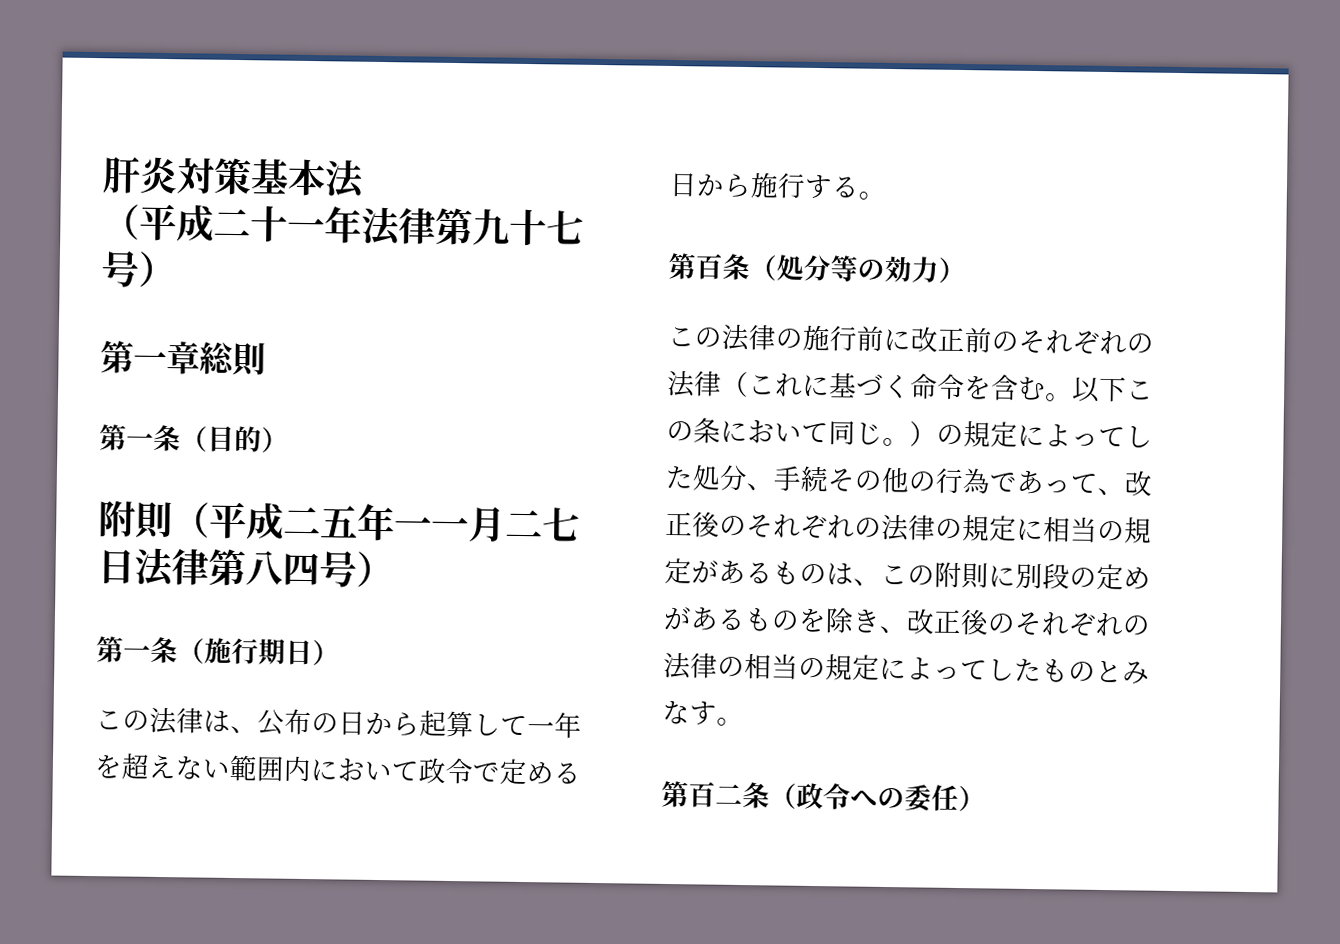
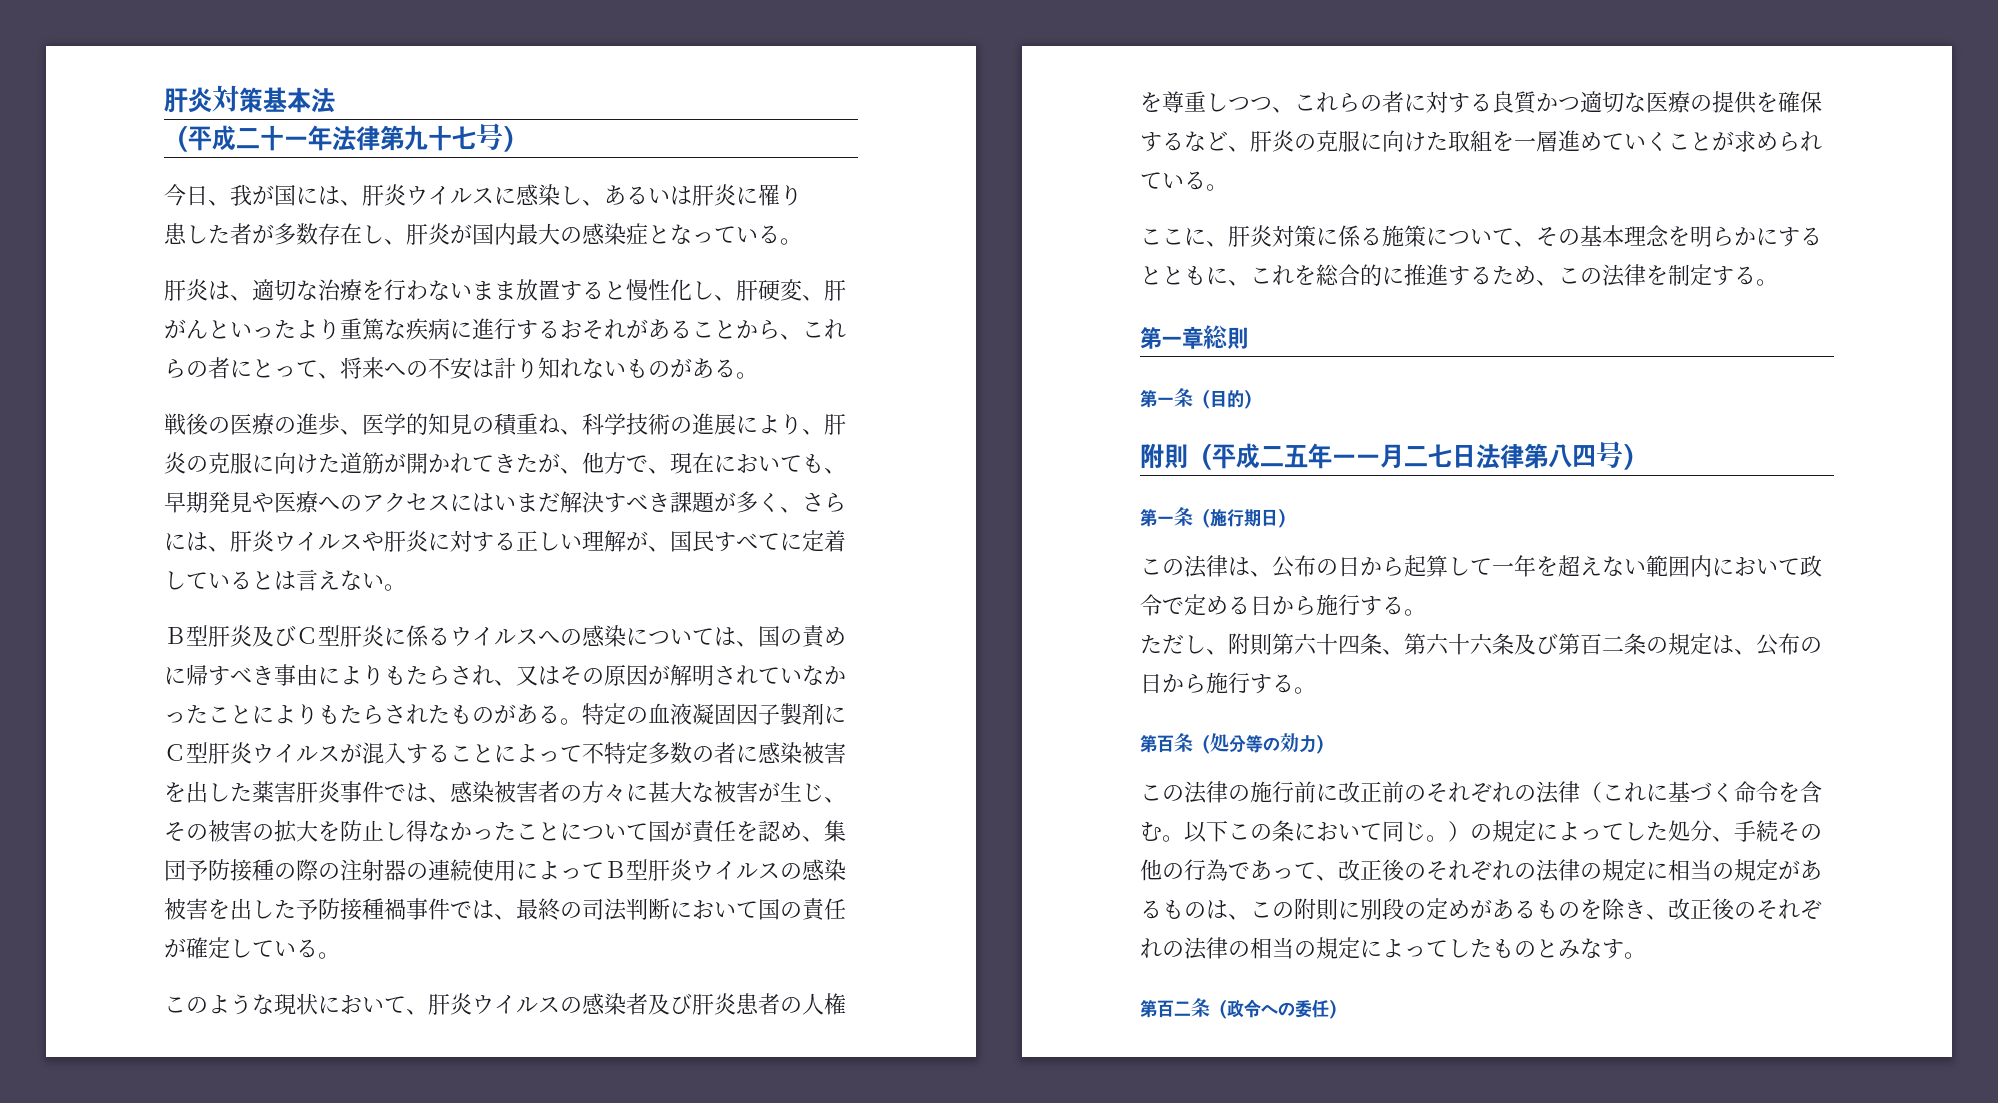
+ 今日、我が国には、肝炎ウイルスに感染し、あるいは肝炎に罹り
+ 患した者が多数存在し、肝炎が国内最大の感染症となっている。
+ 肝炎は、適切な治療を行わないまま放置すると慢性化し、肝硬変、肝がんといったより重篤な疾病に進行するおそれがあることから、これらの者にとって、将来への不安は計り知れないものがある。
+ 戦後の医療の進歩、医学的知見の積重ね、科学技術の進展により、肝炎の克服に向けた道筋が開かれてきたが、他方で、現在においても、早期発見や医療へのアクセスにはいまだ解決すべき課題が多く、さらには、肝炎ウイルスや肝炎に対する正しい理解が、国民すべてに定着しているとは言えない。
+ Ｂ型肝炎及びＣ型肝炎に係るウイルスへの感染については、国の責めに帰すべき事由によりもたらされ、又はその原因が解明されていなかったことによりもたらされたものがある。特定の血液凝固因子製剤にＣ型肝炎ウイルスが混入することによって不特定多数の者に感染被害を出した薬害肝炎事件では、感染被害者の方々に甚大な被害が生じ、その被害の拡大を防止し得なかったことについて国が責任を認め、集団予防接種の際の注射器の連続使用によってＢ型肝炎ウイルスの感染被害を出した予防接種禍事件では、最終の司法判断において国の責任が確定している。
+ このような現状において、肝炎ウイルスの感染者及び肝炎患者の人権を尊重しつつ、これらの者に対する良質かつ適切な医療の提供を確保するなど、肝炎の克服に向けた取組を一層進めていくことが求められている。
+ ここに、肝炎対策に係る施策について、その基本理念を明らかにするとともに、これを総合的に推進するため、この法律を制定する。
+ ただし、附則第六十四条、第六十六条及び第百二条の規定は、公布の日から施行する。

